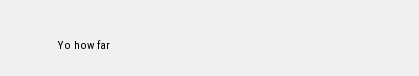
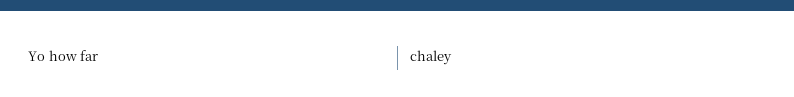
+ chaley

